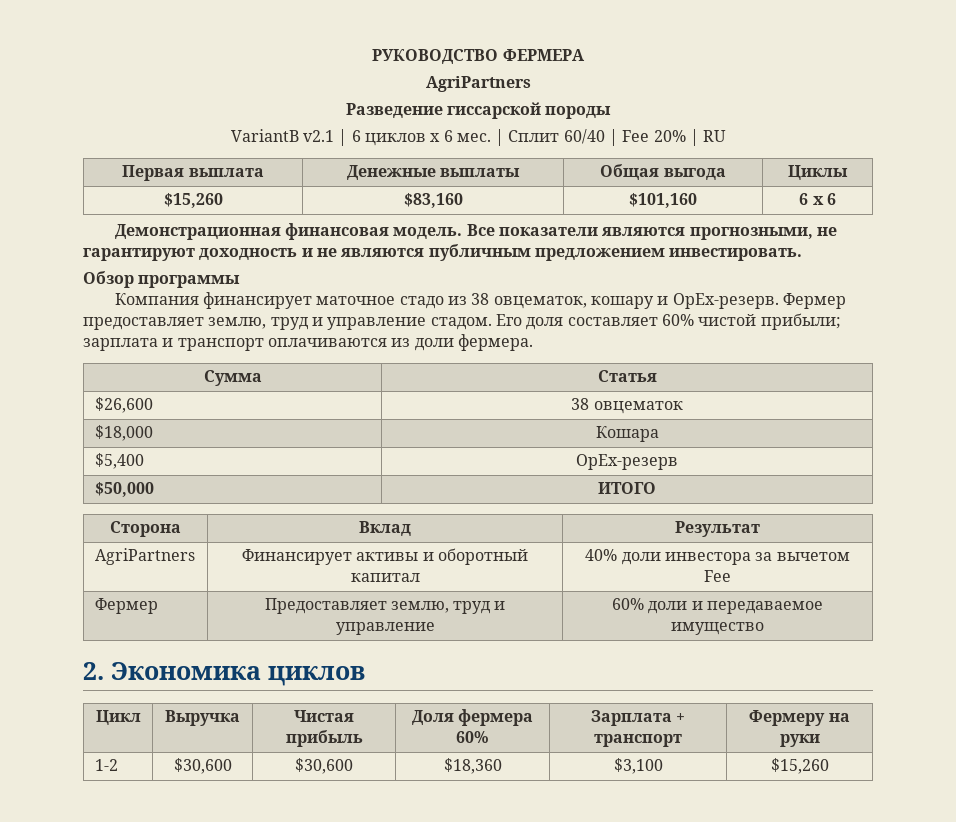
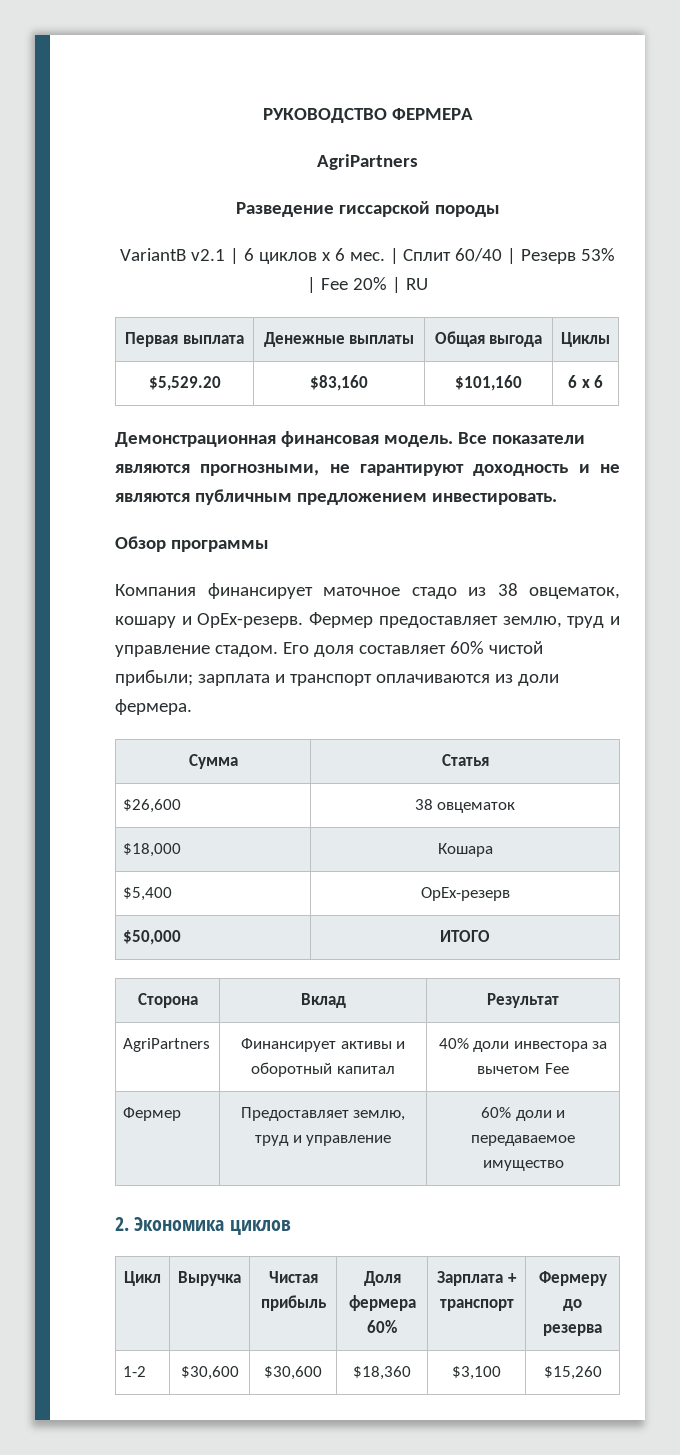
- | Сплит 60/40 | Fee 20% | RU
+ | Сплит 60/40 | Резерв 53% | Fee 20% | RU
- $15,260 | $83,160 | $101,160 | 6 x 6
+ $5,529.20 | $83,160 | $101,160 | 6 x 6
- Цикл | Выручка | Чистая прибыль | Доля фермера 60% | Зарплата + транспорт | Фермеру на руки
+ Цикл | Выручка | Чистая прибыль | Доля фермера 60% | Зарплата + транспорт | Фермеру до резерва

